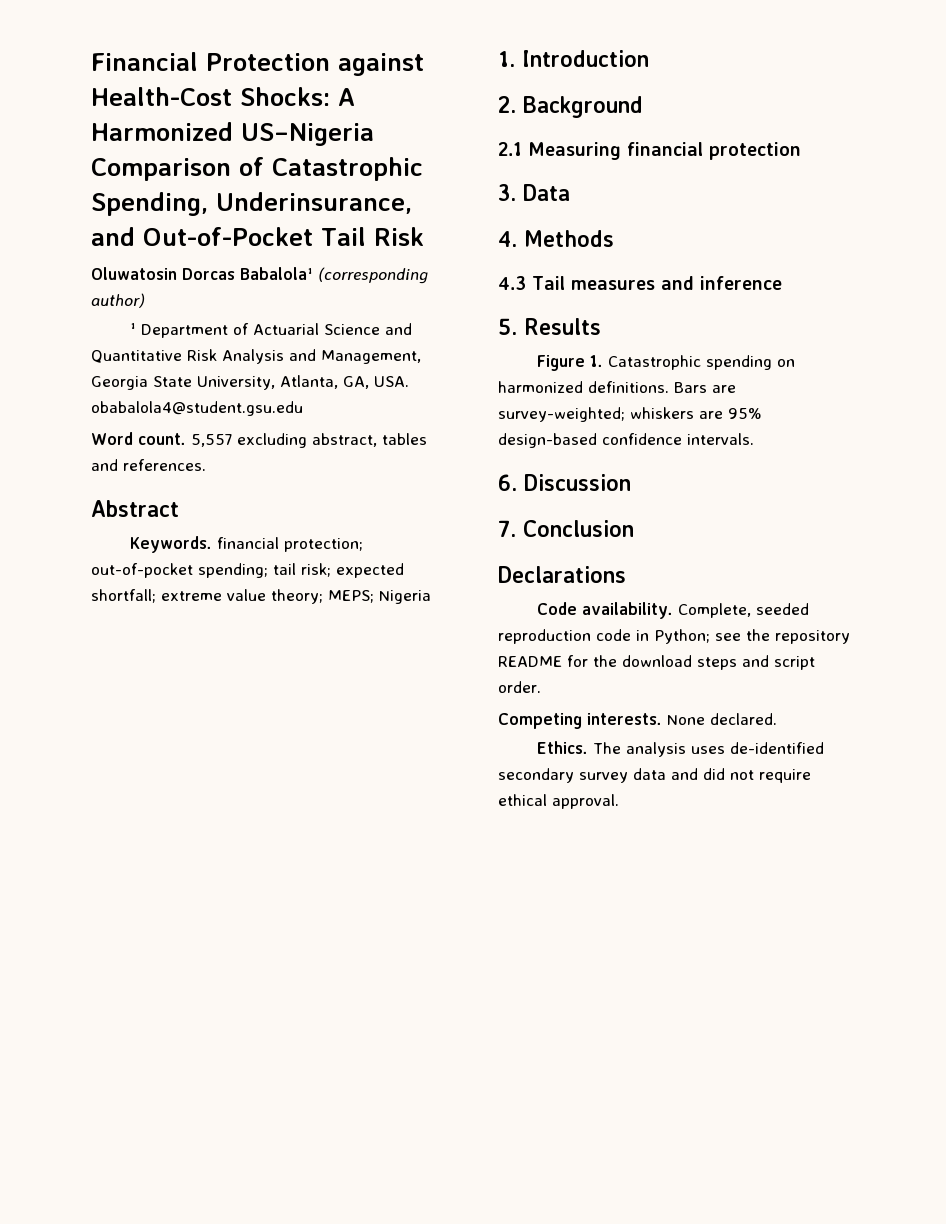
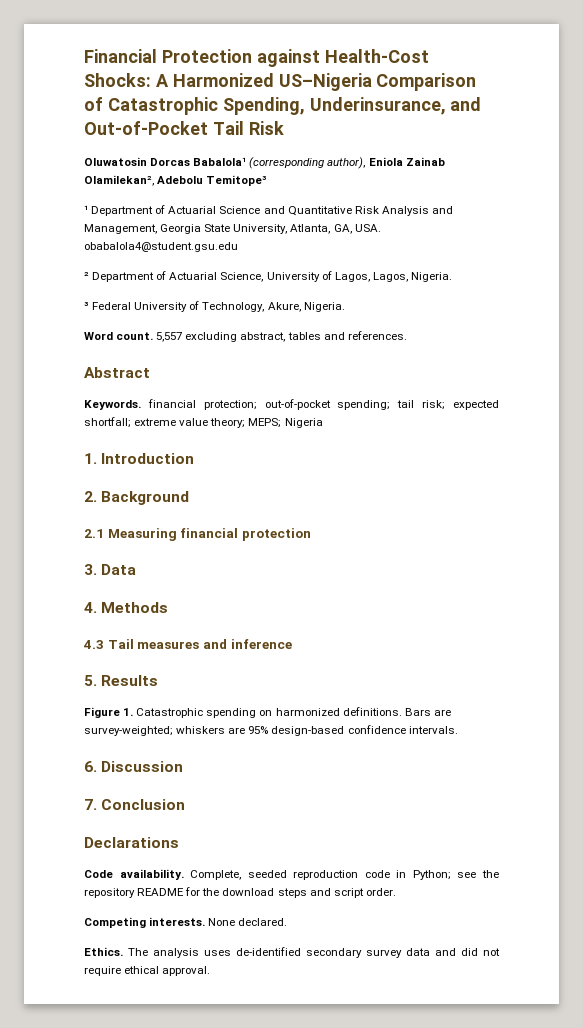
- Oluwatosin Dorcas Babalola¹ (corresponding author)
+ Oluwatosin Dorcas Babalola¹ (corresponding author), Eniola Zainab Olamilekan², Adebolu Temitope³
+ ² Department of Actuarial Science, University of Lagos, Lagos, Nigeria.
+ ³ Federal University of Technology, Akure, Nigeria.

